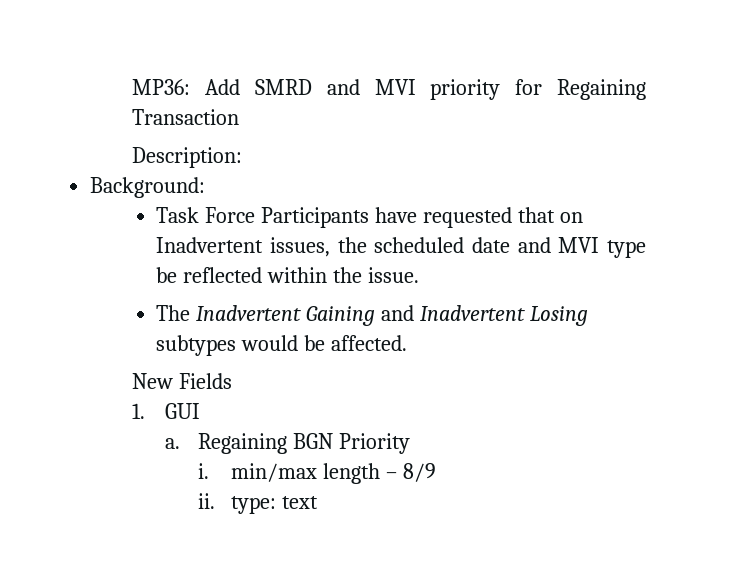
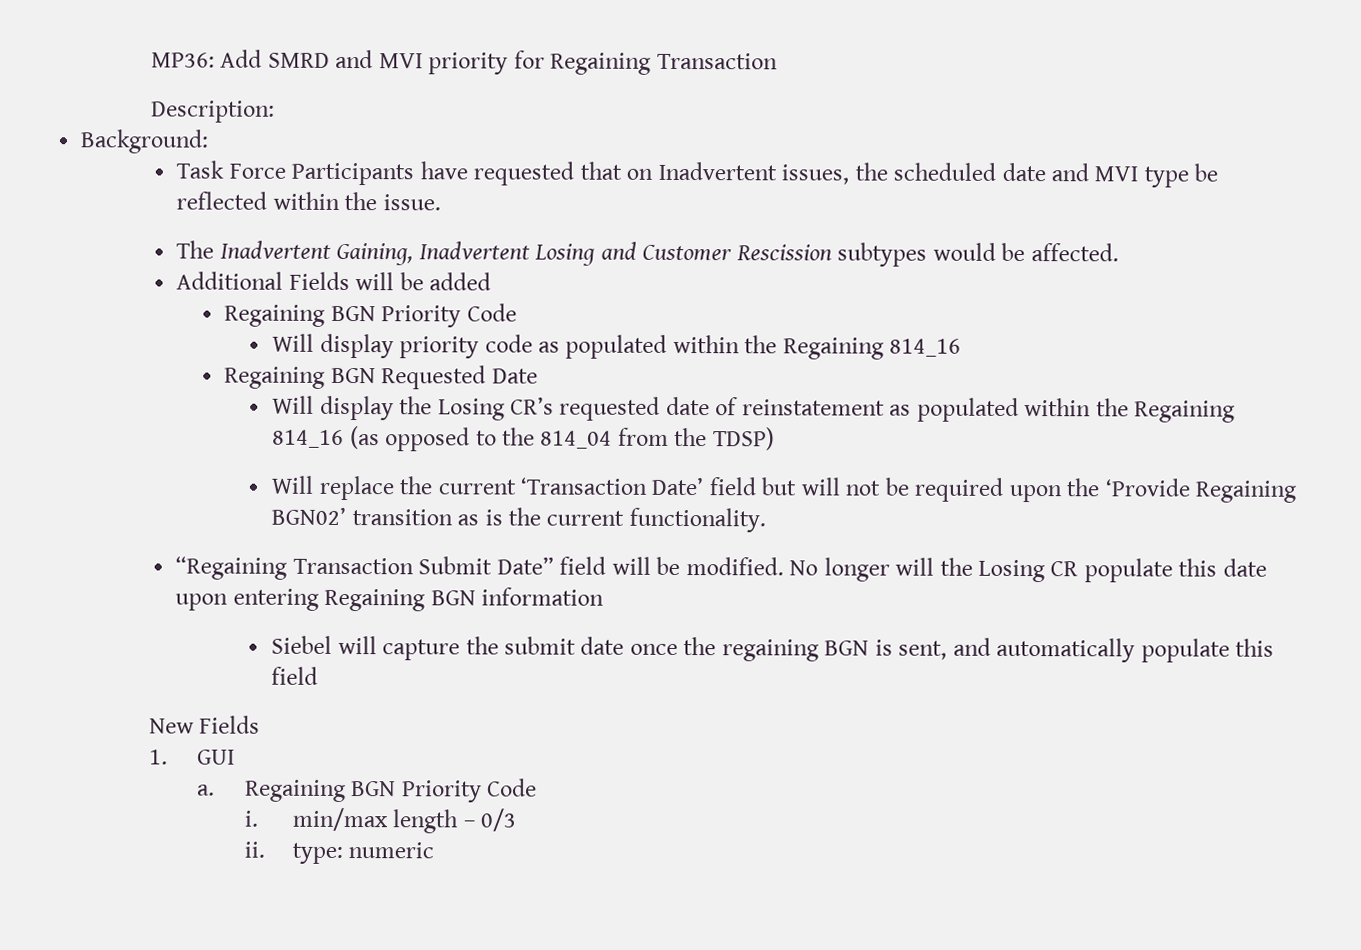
- The Inadvertent Gaining and Inadvertent Losing subtypes would be affected.
+ The Inadvertent Gaining, Inadvertent Losing and Customer Rescission subtypes would be affected.
+ Additional Fields will be added
+ Regaining BGN Priority Code
+ Will display priority code as populated within the Regaining 814_16
+ Regaining BGN Requested Date
+ Will display the Losing CR’s requested date of reinstatement as populated within the Regaining 814_16 (as opposed to the 814_04 from the TDSP)
+ Will replace the current ‘Transaction Date’ field but will not be required upon the ‘Provide Regaining BGN02’ transition as is the current functionality.
+ “Regaining Transaction Submit Date” field will be modified. No longer will the Losing CR populate this date upon entering Regaining BGN information
+ Siebel will capture the submit date once the regaining BGN is sent, and automatically populate this field
- a. Regaining BGN Priority
+ a. Regaining BGN Priority Code
- i. min/max length – 8/9
+ i. min/max length – 0/3
- ii. type: text
+ ii. type: numeric

